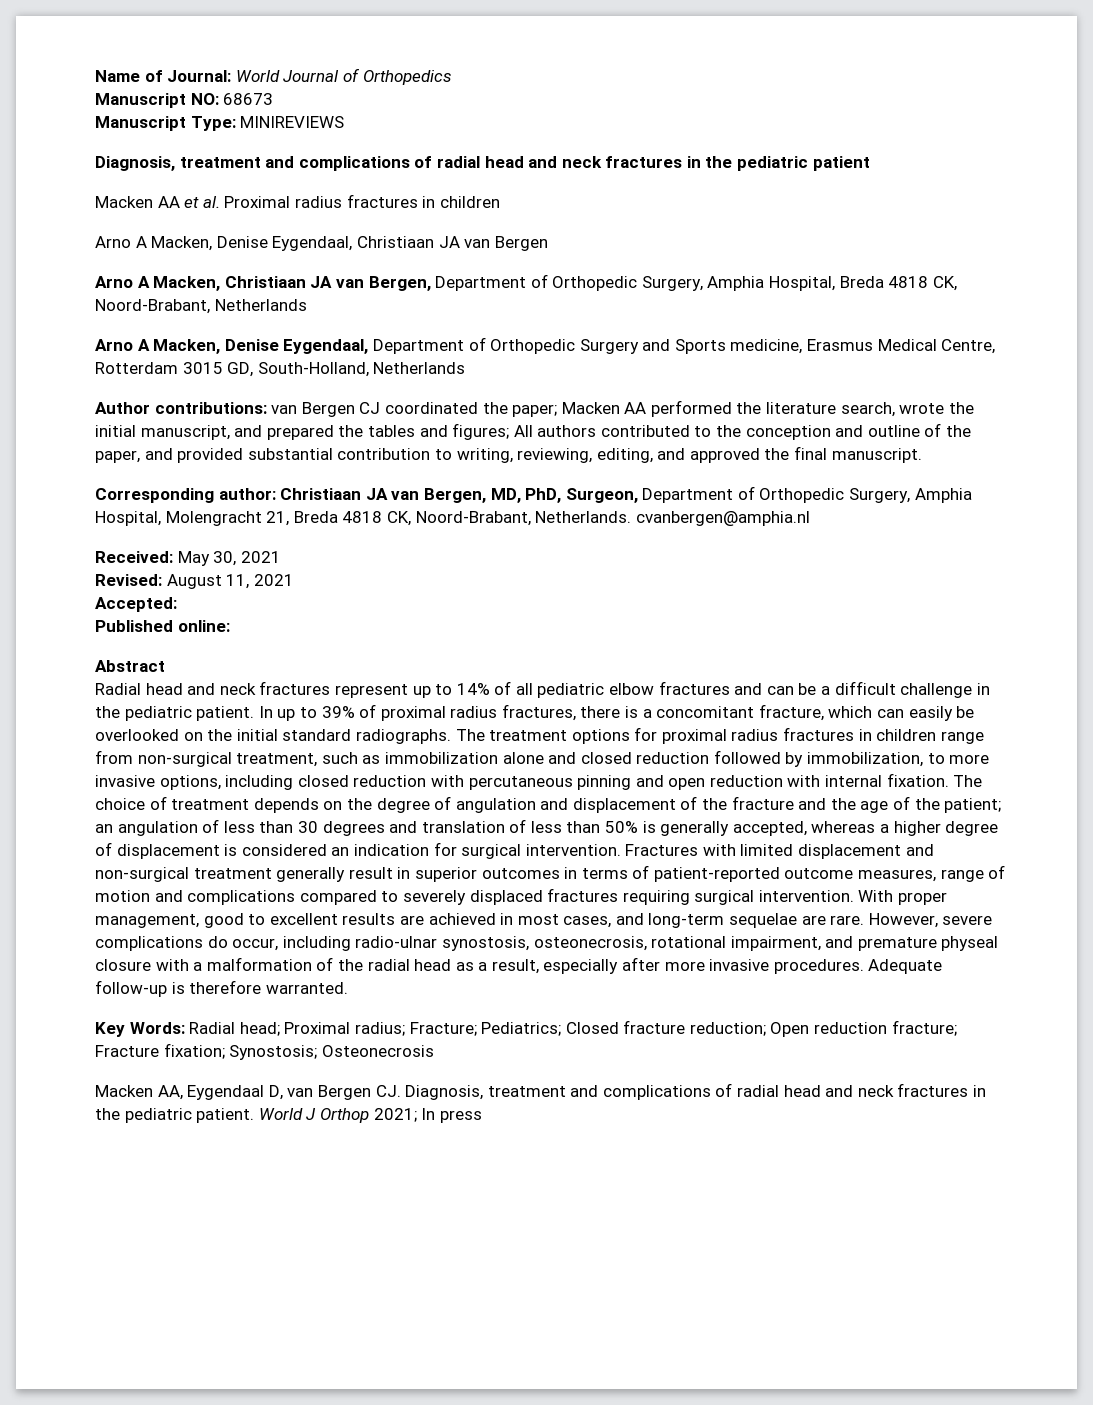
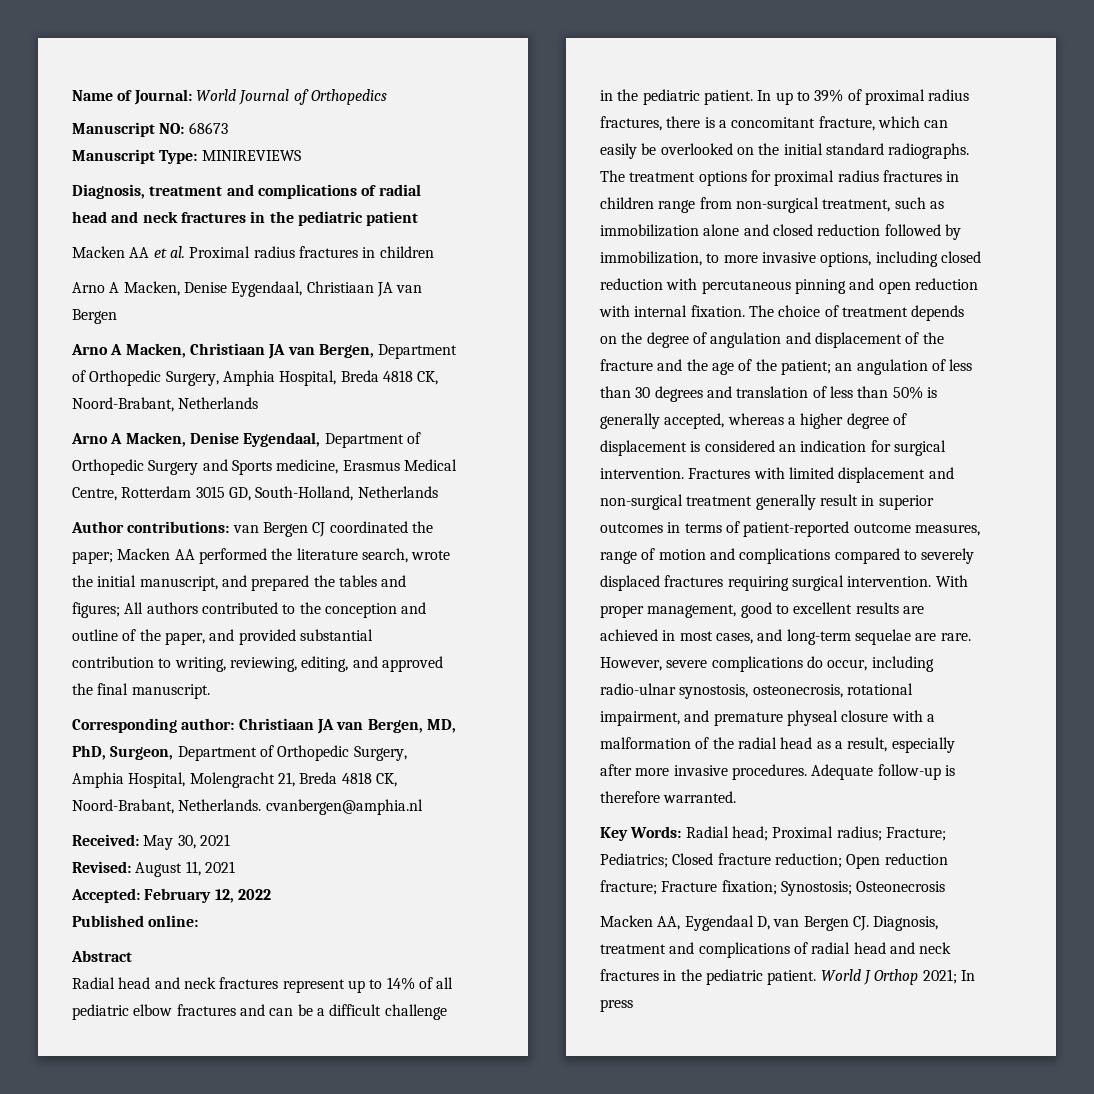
- Accepted:
+ Accepted: February 12, 2022

